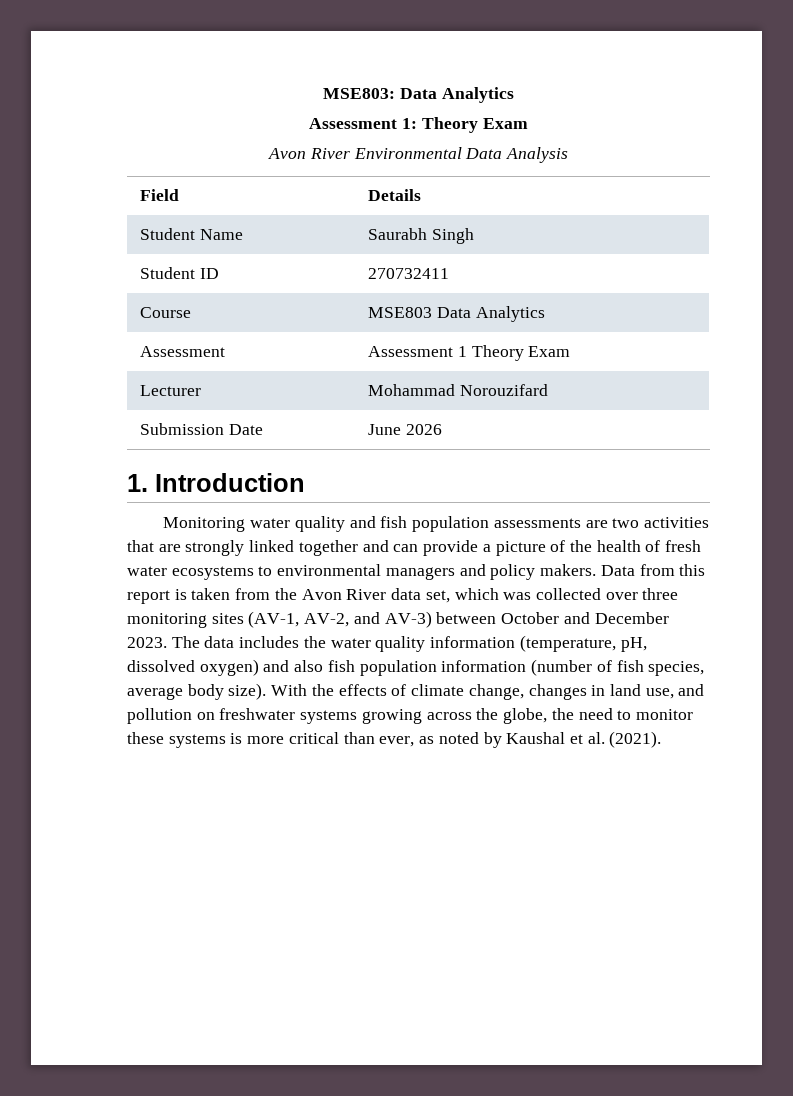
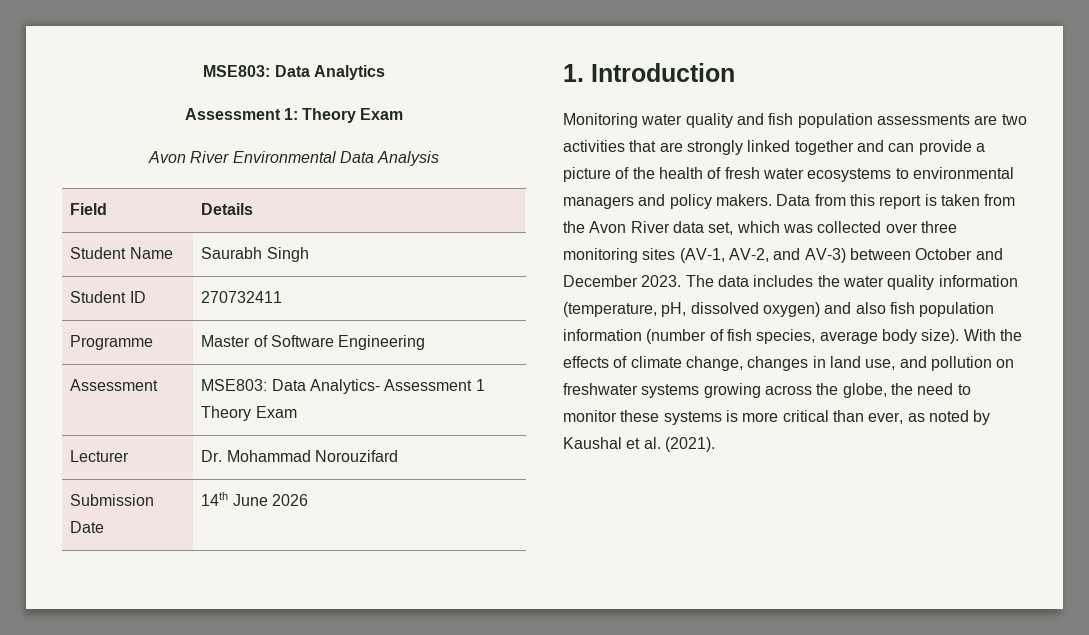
- Course | MSE803 Data Analytics
- Assessment | Assessment 1 Theory Exam
+ Programme | Master of Software Engineering
+ Assessment | MSE803: Data Analytics- Assessment 1 Theory Exam
- Lecturer | Mohammad Norouzifard
+ Lecturer | Dr. Mohammad Norouzifard
- Submission Date | June 2026
+ Submission Date | 14th June 2026

